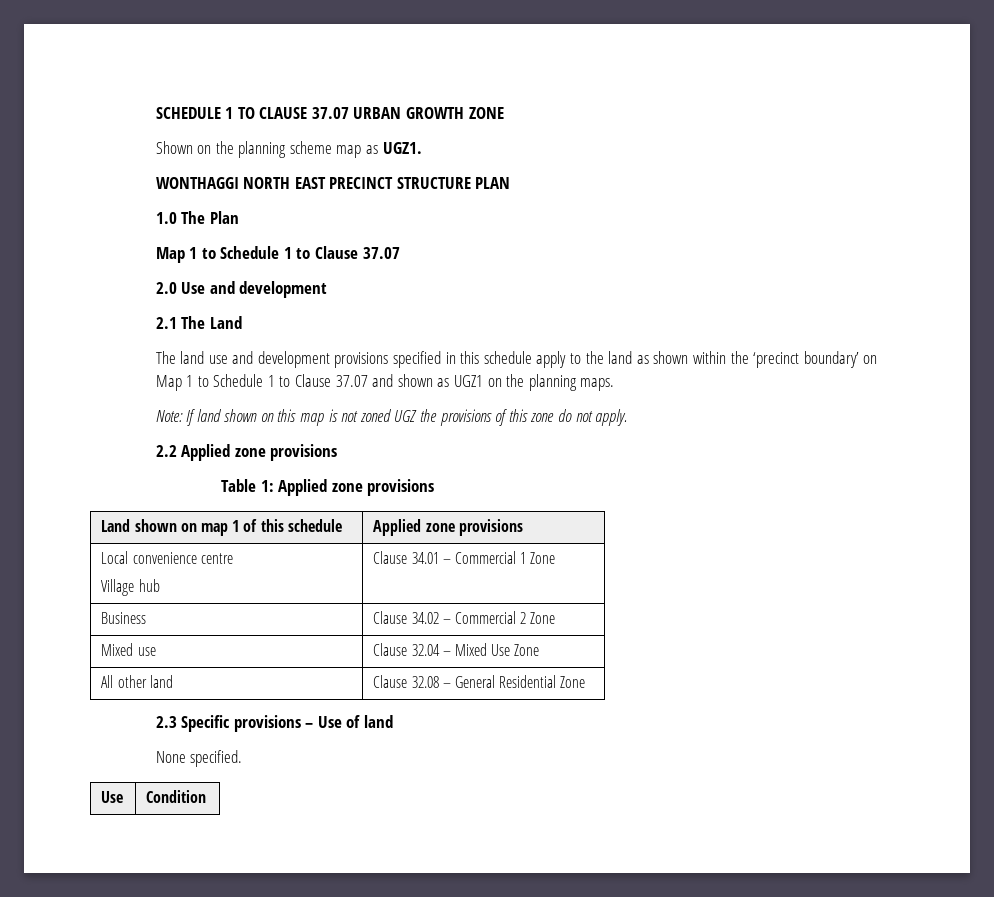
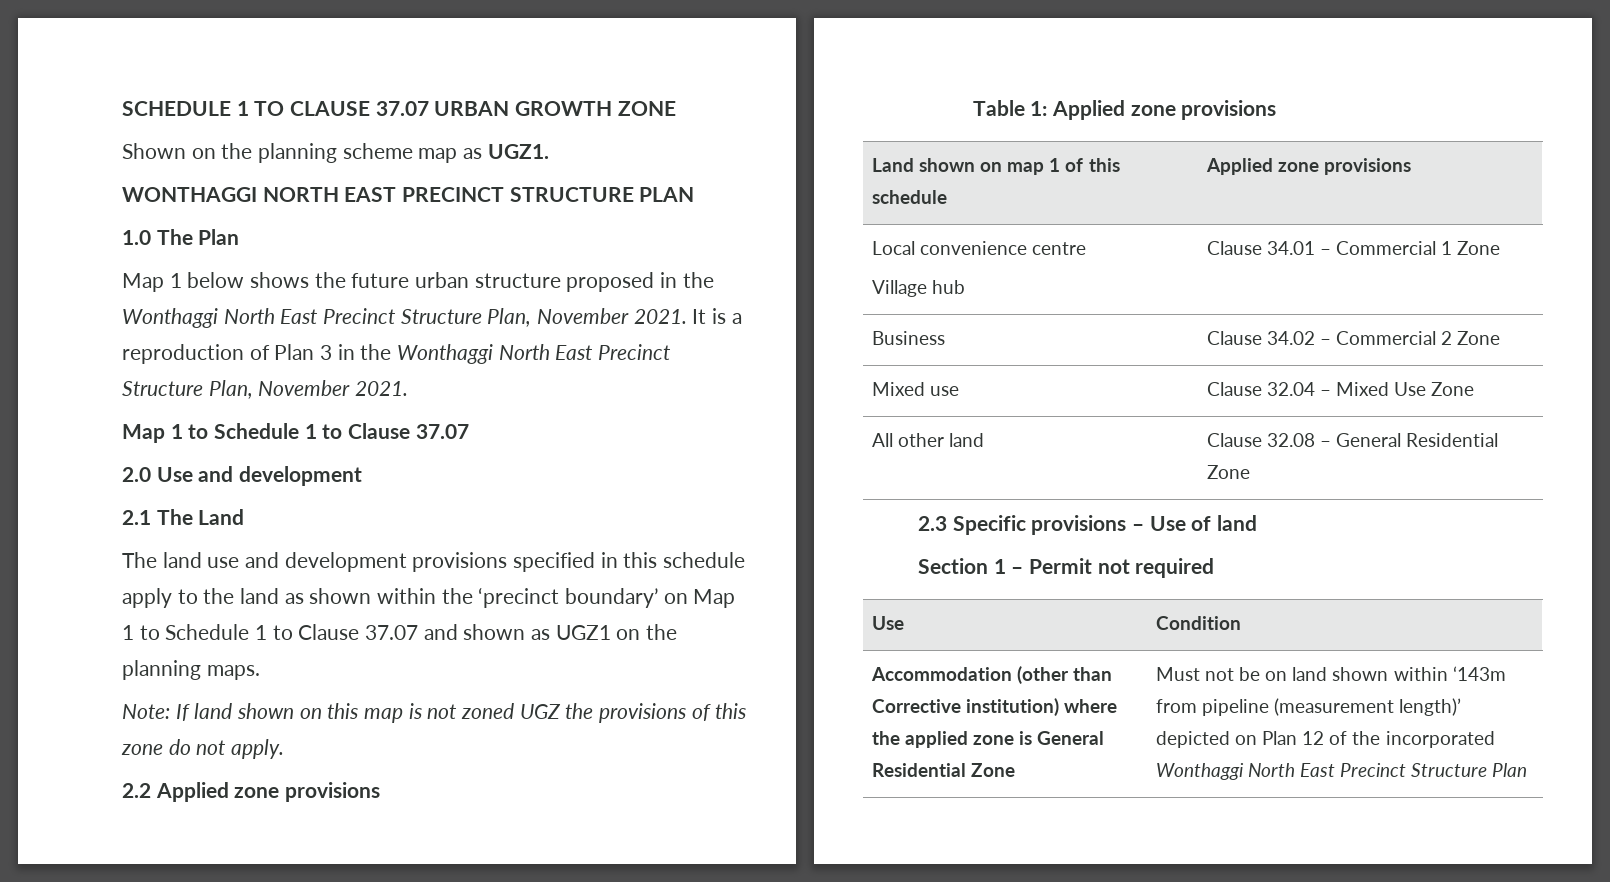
+ Map 1 below shows the future urban structure proposed in the Wonthaggi North East Precinct Structure Plan, November 2021. It is a reproduction of Plan 3 in the Wonthaggi North East Precinct Structure Plan, November 2021.
- None specified.
+ Section 1 – Permit not required
  Use | Condition
+ Accommodation (other than Corrective institution) where the applied zone is General Residential Zone | Must not be on land shown within ‘143m from pipeline (measurement length)’ depicted on Plan 12 of the incorporated Wonthaggi North East Precinct Structure Plan

